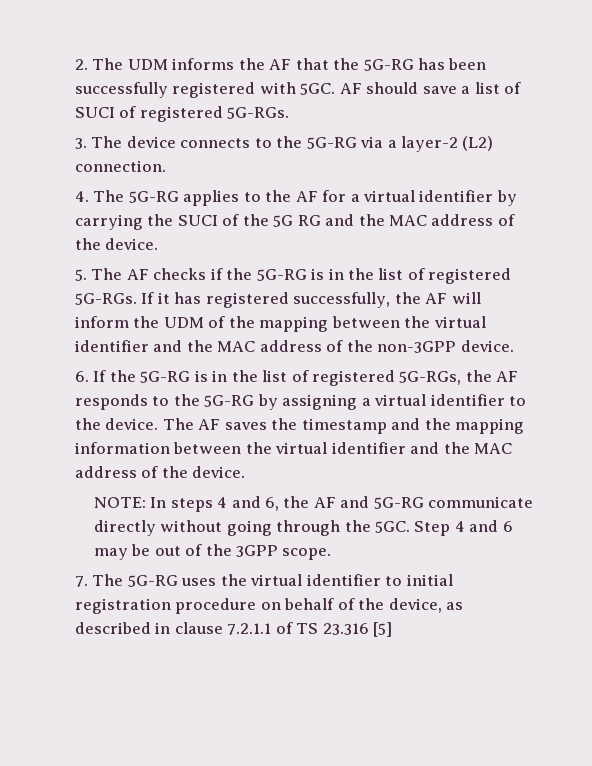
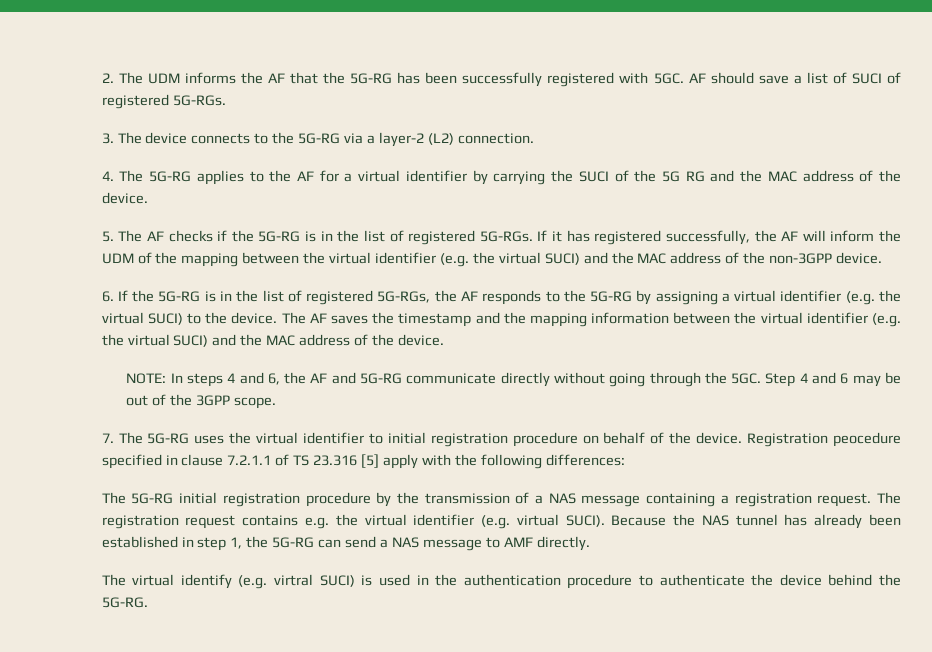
- If it has registered successfully, the AF will inform the UDM of the mapping between the virtual identifier and the MAC address of the non-3GPP device.
+ If it has registered successfully, the AF will inform the UDM of the mapping between the virtual identifier (e.g. the virtual SUCI) and the MAC address of the non-3GPP device.
- 6. If the 5G-RG is in the list of registered 5G-RGs, the AF responds to the 5G-RG by assigning a virtual identifier to the device.
+ 6. If the 5G-RG is in the list of registered 5G-RGs, the AF responds to the 5G-RG by assigning a virtual identifier (e.g. the virtual SUCI) to the device.
- The AF saves the timestamp and the mapping information between the virtual identifier and the MAC address of the device.
+ The AF saves the timestamp and the mapping information between the virtual identifier (e.g. the virtual SUCI) and the MAC address of the device.
- 7. The 5G-RG uses the virtual identifier to initial registration procedure on behalf of the device, as described in clause 7.2.1.1 of TS 23.316 [5]
+ 7. The 5G-RG uses the virtual identifier to initial registration procedure on behalf of the device. Registration peocedure specified in clause 7.2.1.1 of TS 23.316 [5] apply with the following differences:
+ The 5G-RG initial registration procedure by the transmission of a NAS message containing a registration request. The registration request contains e.g. the virtual identifier (e.g. virtual SUCI). Because the NAS tunnel has already been established in step 1, the 5G-RG can send a NAS message to AMF directly.
+ The virtual identify (e.g. virtral SUCI) is used in the authentication procedure to authenticate the device behind the 5G-RG.

